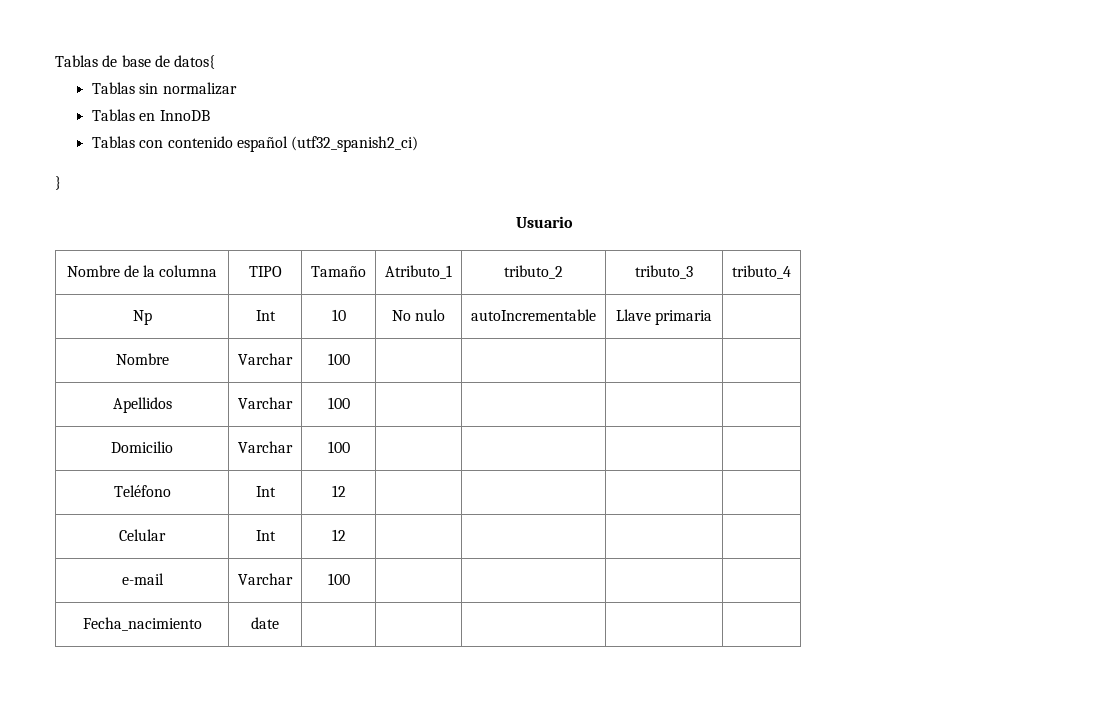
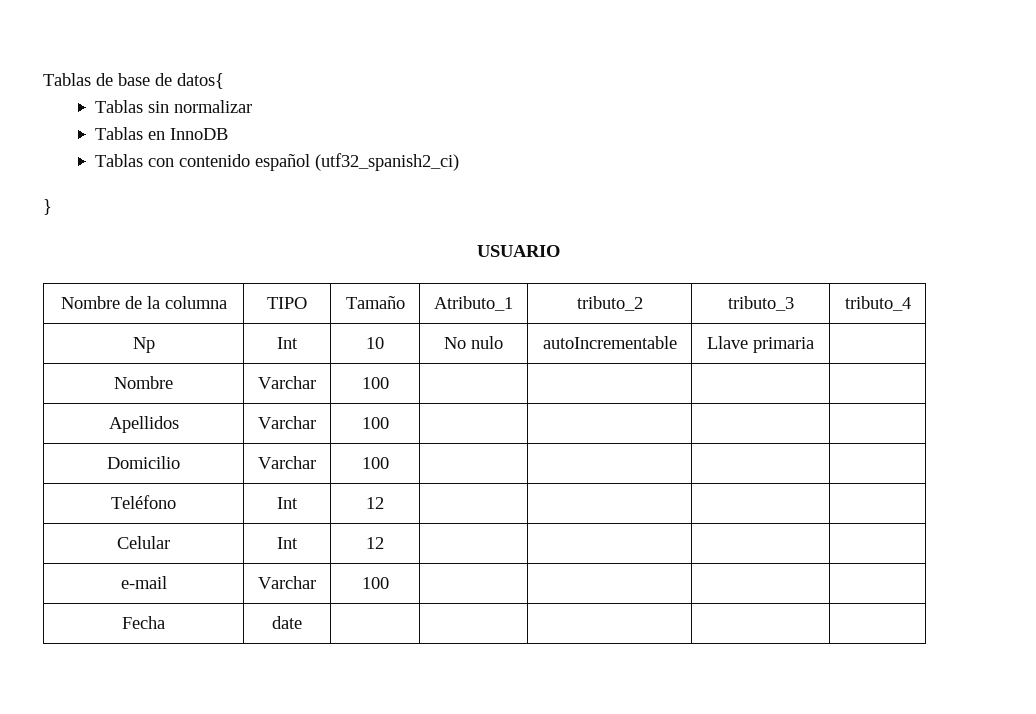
- Usuario
+ USUARIO
- Fecha_nacimiento | date | | | | |
+ Fecha | date | | | | |

